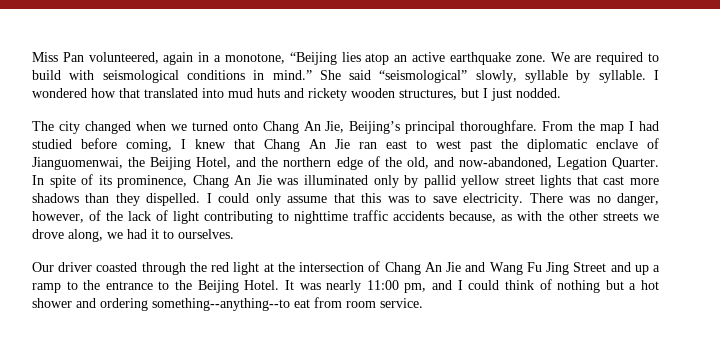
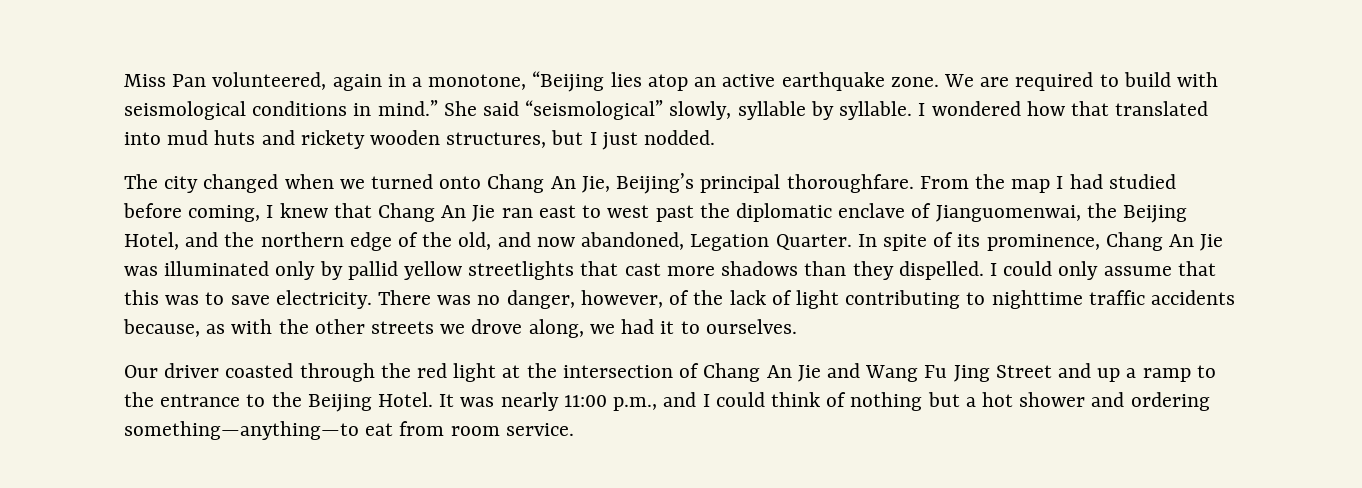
- From the map I had studied before coming, I knew that Chang An Jie ran east to west past the diplomatic enclave of Jianguomenwai, the Beijing Hotel, and the northern edge of the old, and now-abandoned, Legation Quarter.
+ From the map I had studied before coming, I knew that Chang An Jie ran east to west past the diplomatic enclave of Jianguomenwai, the Beijing Hotel, and the northern edge of the old, and now abandoned, Legation Quarter.
- In spite of its prominence, Chang An Jie was illuminated only by pallid yellow street lights that cast more shadows than they dispelled.
+ In spite of its prominence, Chang An Jie was illuminated only by pallid yellow streetlights that cast more shadows than they dispelled.
- It was nearly 11:00 pm, and I could think of nothing but a hot shower and ordering something--anything--to eat from room service.
+ It was nearly 11:00 p.m., and I could think of nothing but a hot shower and ordering something—anything—to eat from room service.

